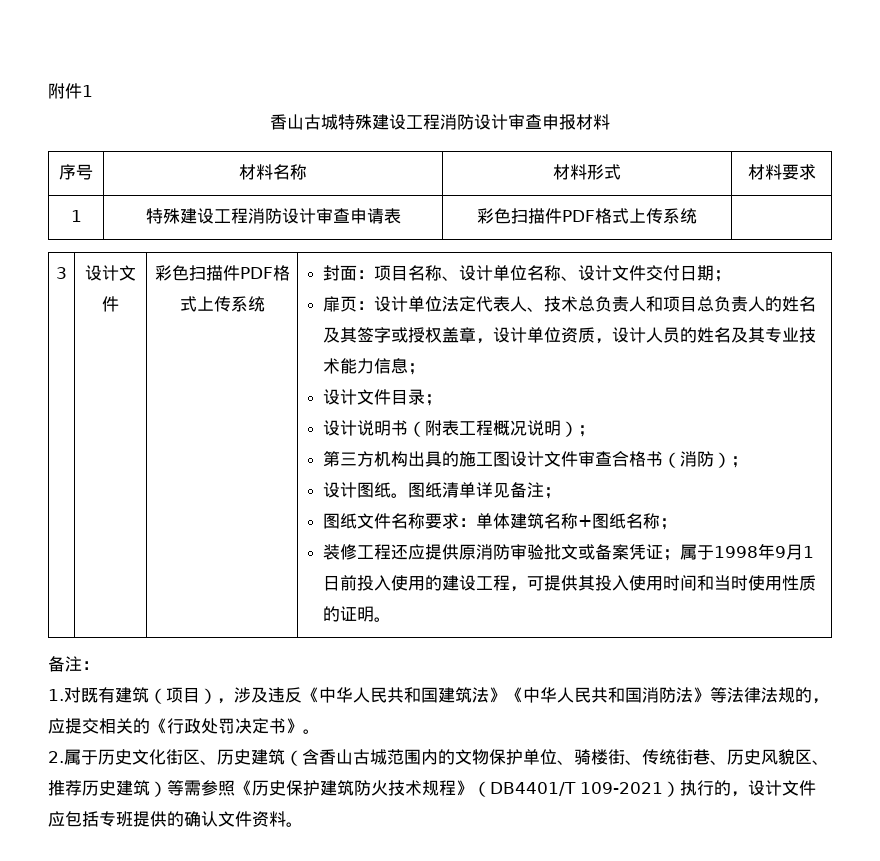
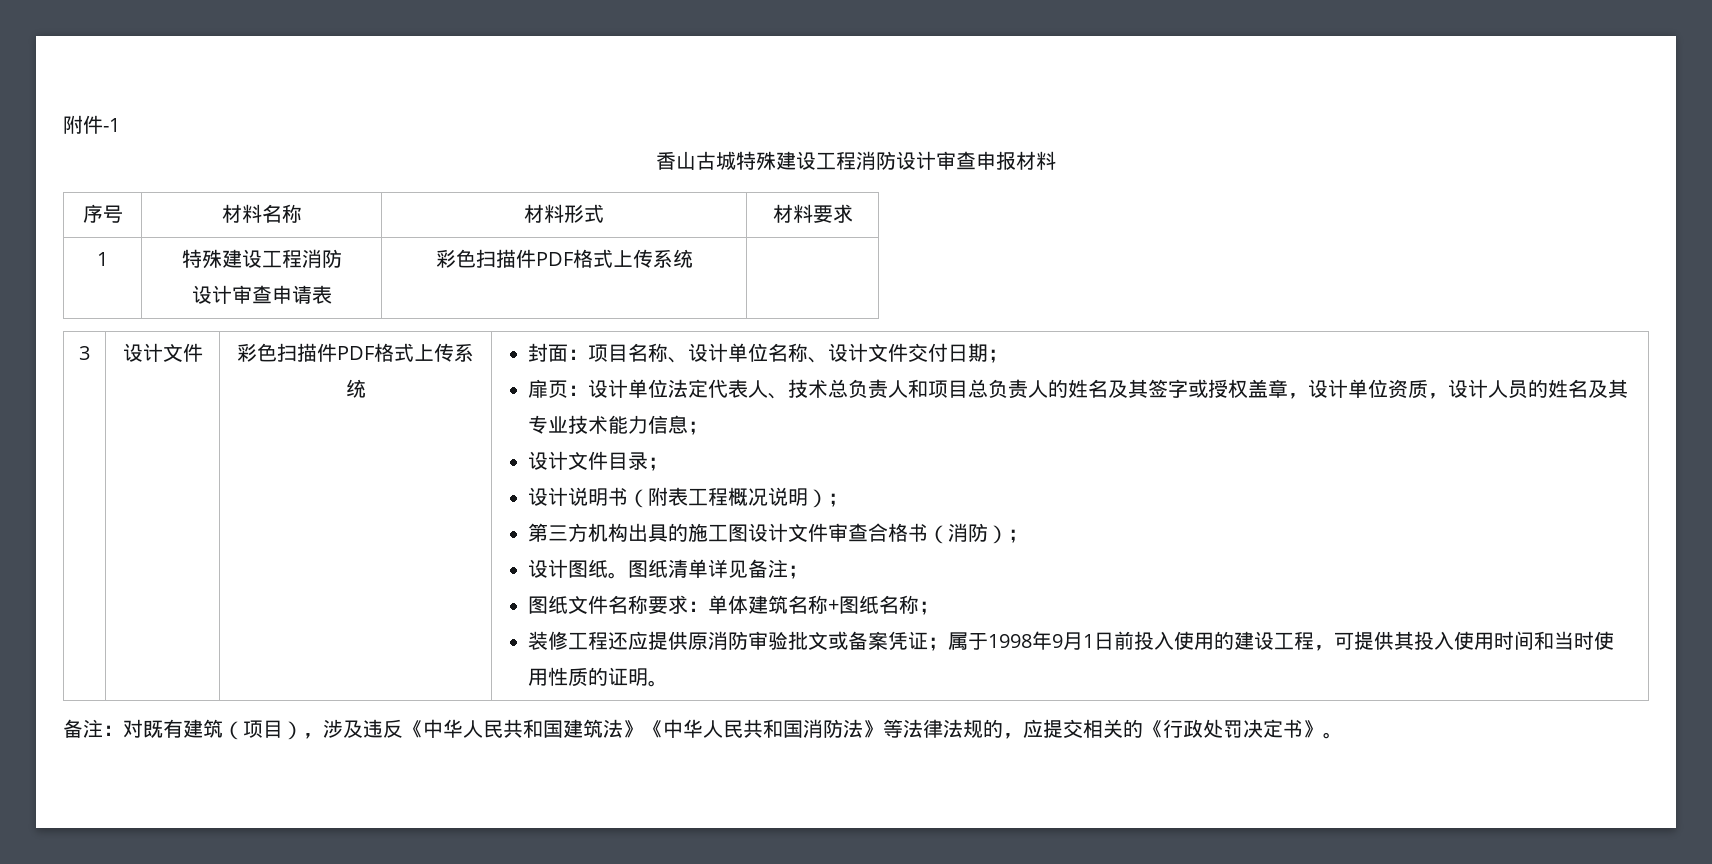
- 附件1
+ 附件-1
- 1 | 特殊建设工程消防设计审查申请表 | 彩色扫描件PDF格式上传系统 |
+ 1 | 特殊建设工程消防
+ 设计审查申请表 | 彩色扫描件PDF格式上传系统 |
- 备注：
- 1.对既有建筑（项目），涉及违反《中华人民共和国建筑法》《中华人民共和国消防法》等法律法规的，应提交相关的《行政处罚决定书》。
+ 备注：对既有建筑（项目），涉及违反《中华人民共和国建筑法》《中华人民共和国消防法》等法律法规的，应提交相关的《行政处罚决定书》。
- 2.属于历史文化街区、历史建筑（含香山古城范围内的文物保护单位、骑楼街、传统街巷、历史风貌区、推荐历史建筑）等需参照《历史保护建筑防火技术规程》（DB4401/T 109-2021）执行的，设计文件应包括专班提供的确认文件资料。

